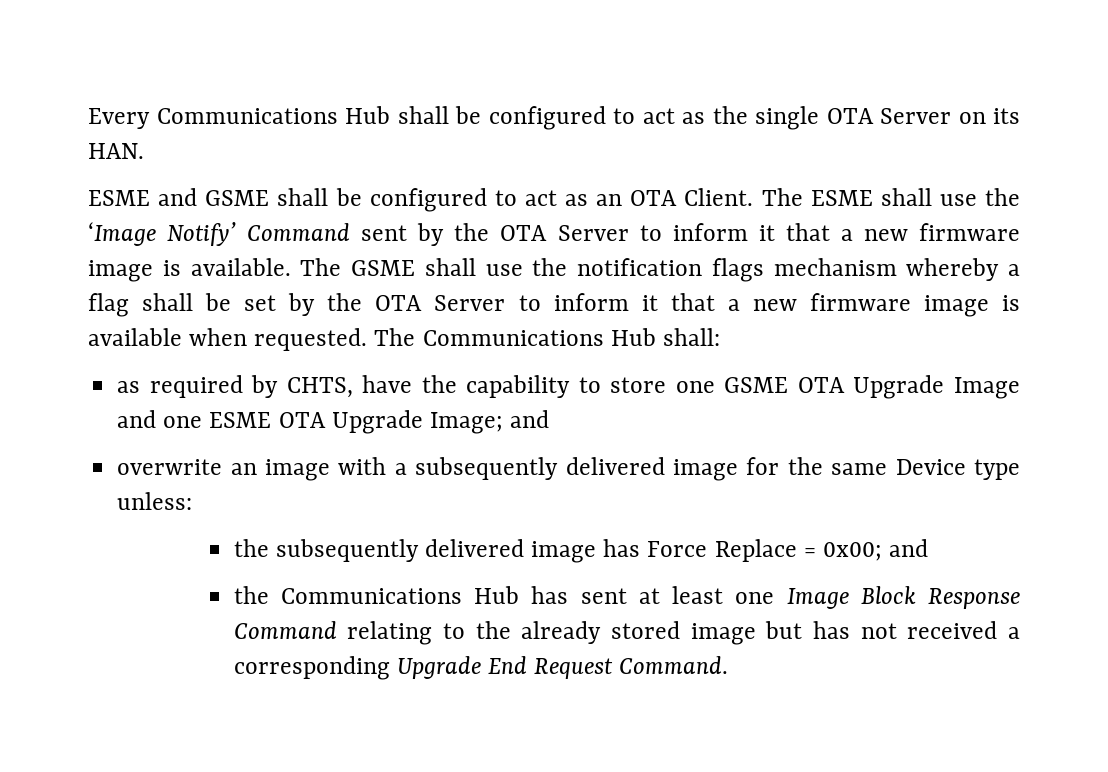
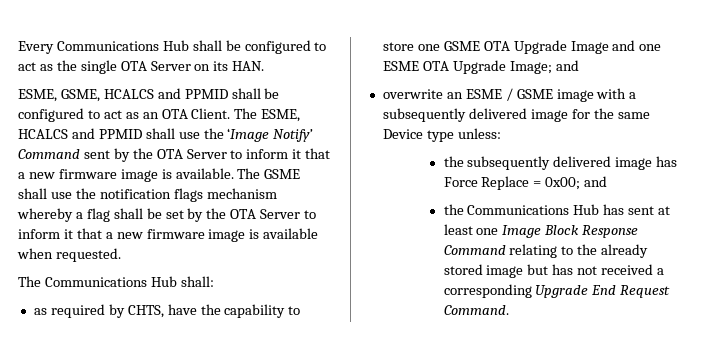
- ESME and GSME shall be configured to act as an OTA Client.
+ ESME, GSME, HCALCS and PPMID shall be configured to act as an OTA Client.
- The ESME shall use the ‘Image Notify’ Command sent by the OTA Server to inform it that a new firmware image is available.
+ The ESME, HCALCS and PPMID shall use the ‘Image Notify’ Command sent by the OTA Server to inform it that a new firmware image is available.
- The GSME shall use the notification flags mechanism whereby a flag shall be set by the OTA Server to inform it that a new firmware image is available when requested. The Communications Hub shall:
+ The GSME shall use the notification flags mechanism whereby a flag shall be set by the OTA Server to inform it that a new firmware image is available when requested.
+ The Communications Hub shall:
- overwrite an image with a subsequently delivered image for the same Device type unless:
+ overwrite an ESME / GSME image with a subsequently delivered image for the same Device type unless:

